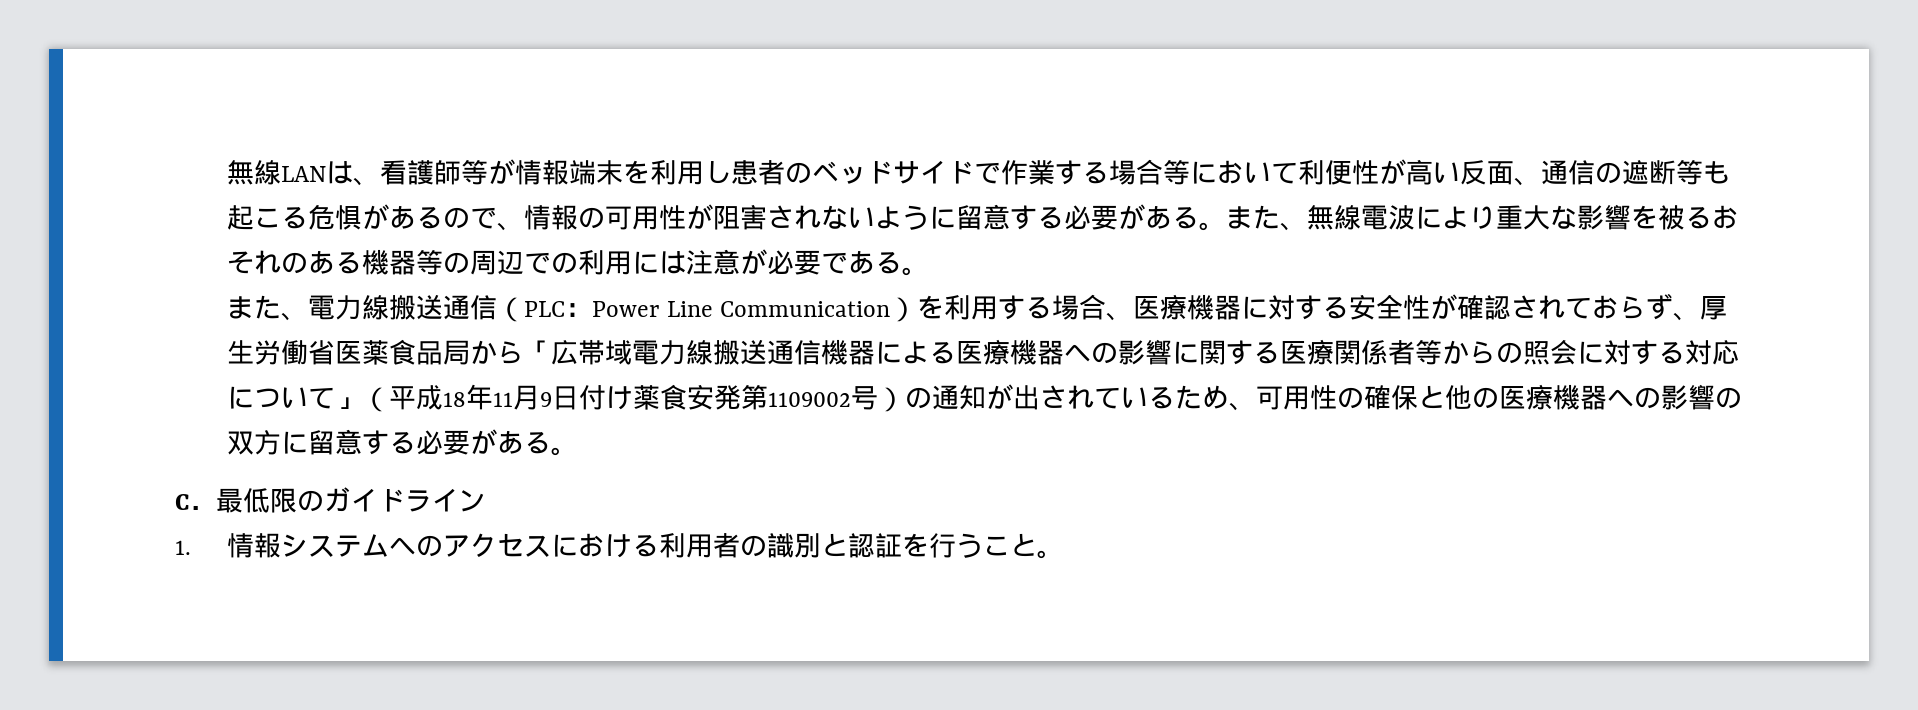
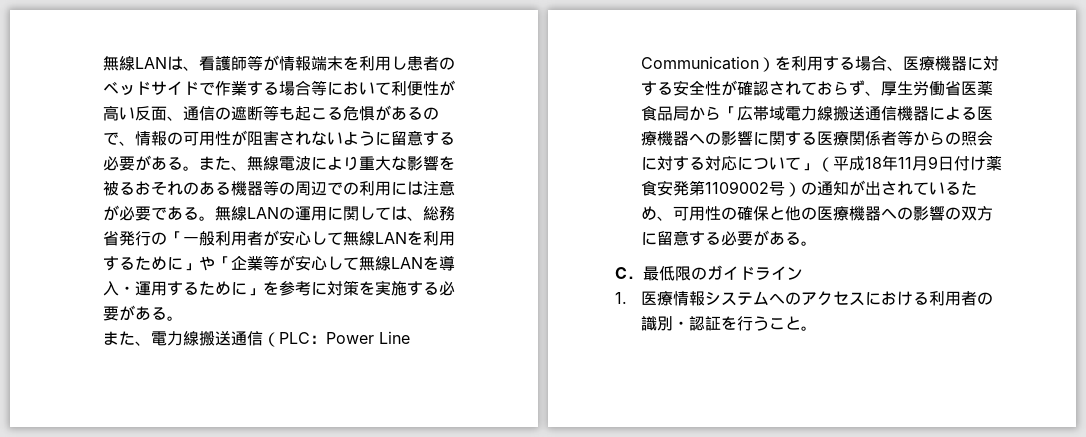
+ 無線LANの運用に関しては、総務省発行の「一般利用者が安心して無線LANを利用するために」や「企業等が安心して無線LANを導入・運用するために」を参考に対策を実施する必要がある。
- 1.情報システムへのアクセスにおける利用者の識別と認証を行うこと。
+ 1.医療情報システムへのアクセスにおける利用者の識別・認証を行うこと。

